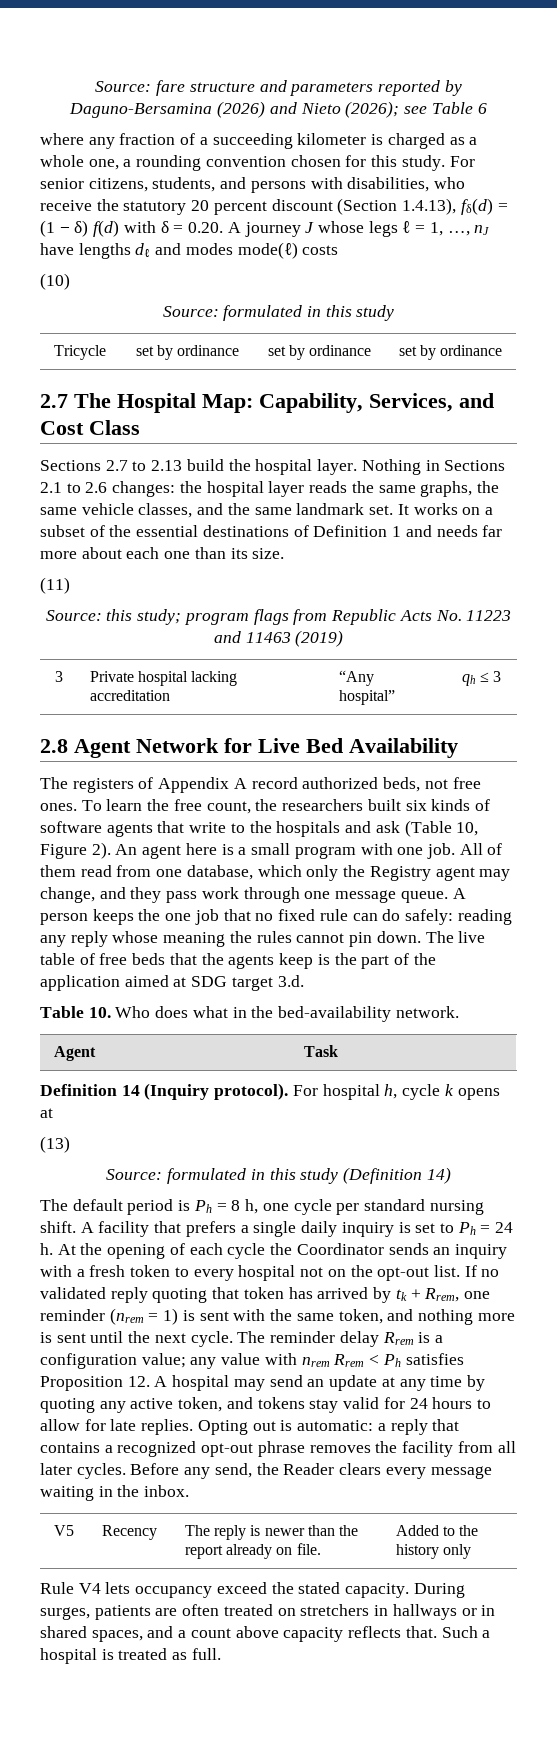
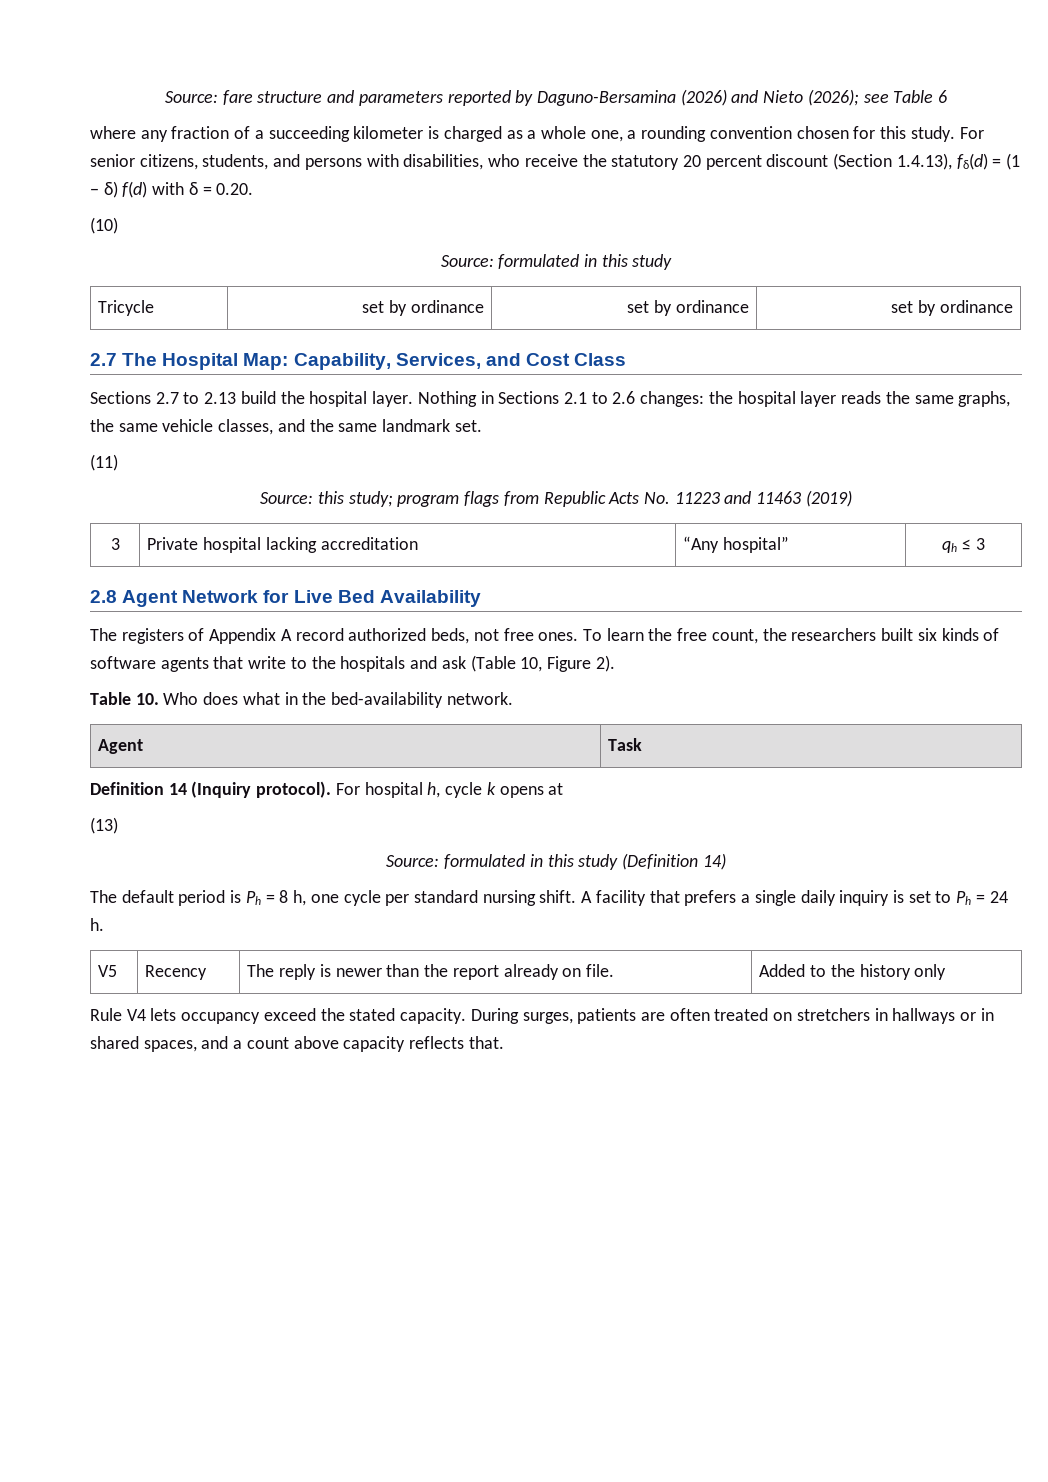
- For senior citizens, students, and persons with disabilities, who receive the statutory 20 percent discount (Section 1.4.13), fδ(d) = (1 − δ) f(d) with δ = 0.20. A journey J whose legs ℓ = 1, …, nJ have lengths dℓ and modes mode(ℓ) costs
+ For senior citizens, students, and persons with disabilities, who receive the statutory 20 percent discount (Section 1.4.13), fδ(d) = (1 − δ) f(d) with δ = 0.20.
- It works on a subset of the essential destinations of Definition 1 and needs far more about each one than its size.
- An agent here is a small program with one job. All of them read from one database, which only the Registry agent may change, and they pass work through one message queue. A person keeps the one job that no fixed rule can do safely: reading any reply whose meaning the rules cannot pin down. The live table of free beds that the agents keep is the part of the application aimed at SDG target 3.d.
- At the opening of each cycle the Coordinator sends an inquiry with a fresh token to every hospital not on the opt-out list. If no validated reply quoting that token has arrived by tk + Rrem, one reminder (nrem = 1) is sent with the same token, and nothing more is sent until the next cycle. The reminder delay Rrem is a configuration value; any value with nrem Rrem < Ph satisfies Proposition 12. A hospital may send an update at any time by quoting any active token, and tokens stay valid for 24 hours to allow for late replies. Opting out is automatic: a reply that contains a recognized opt-out phrase removes the facility from all later cycles. Before any send, the Reader clears every message waiting in the inbox.
- Such a hospital is treated as full.

